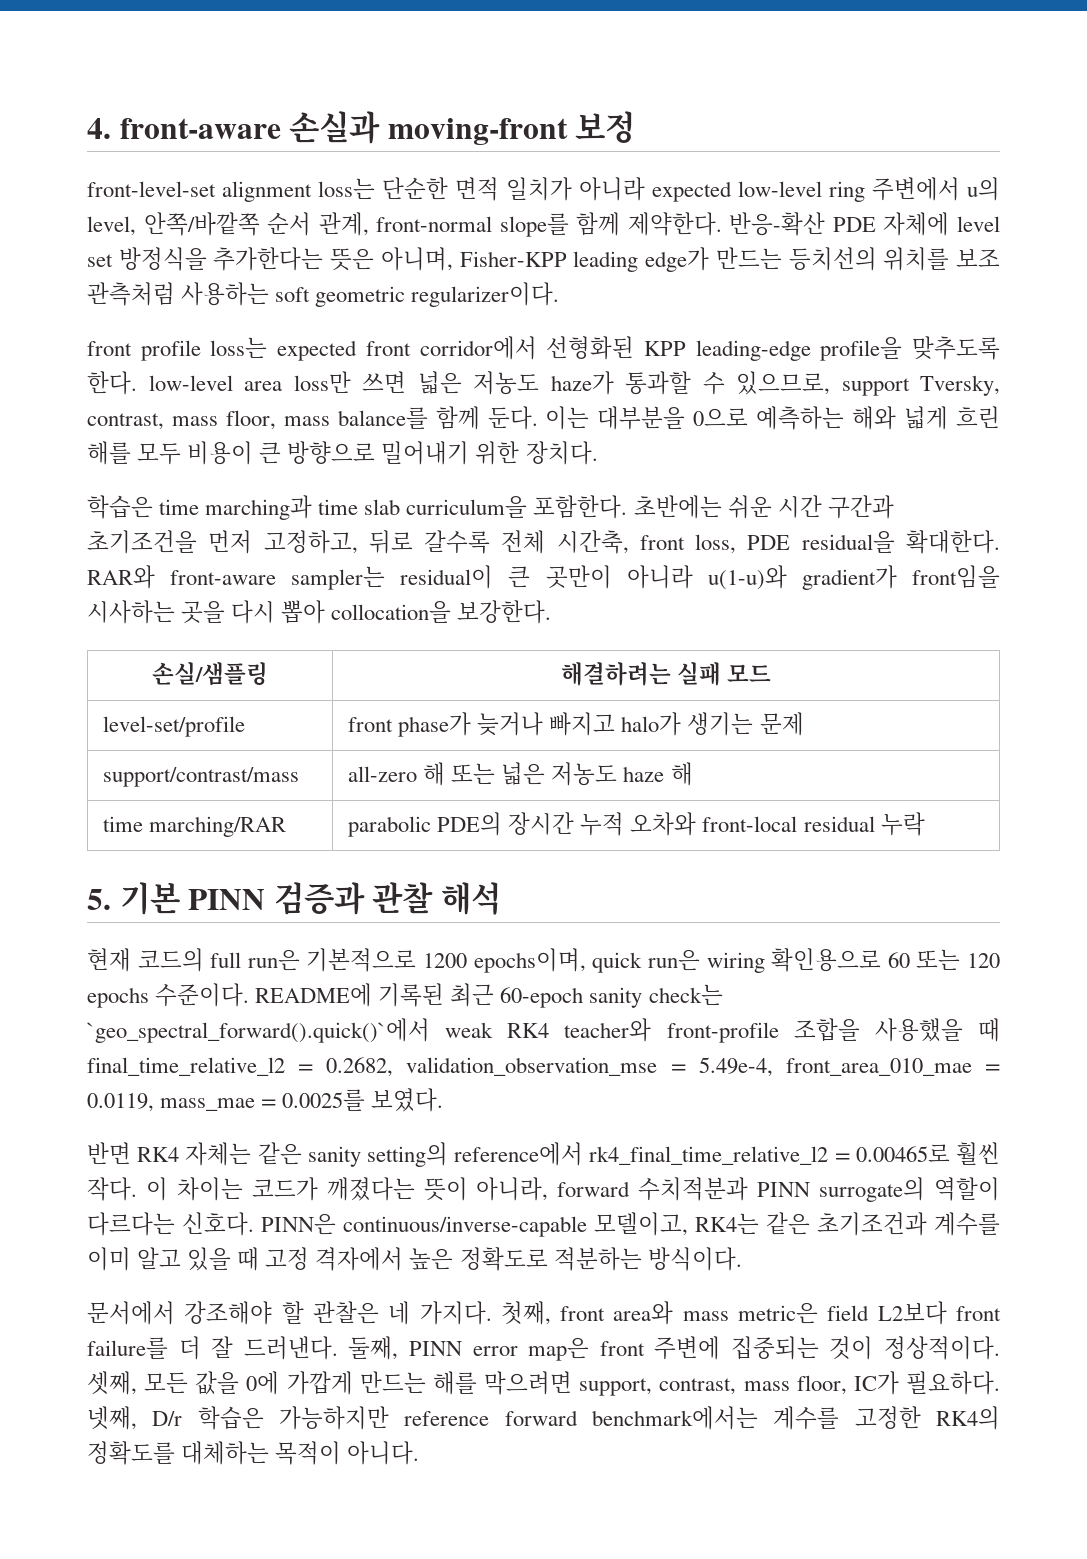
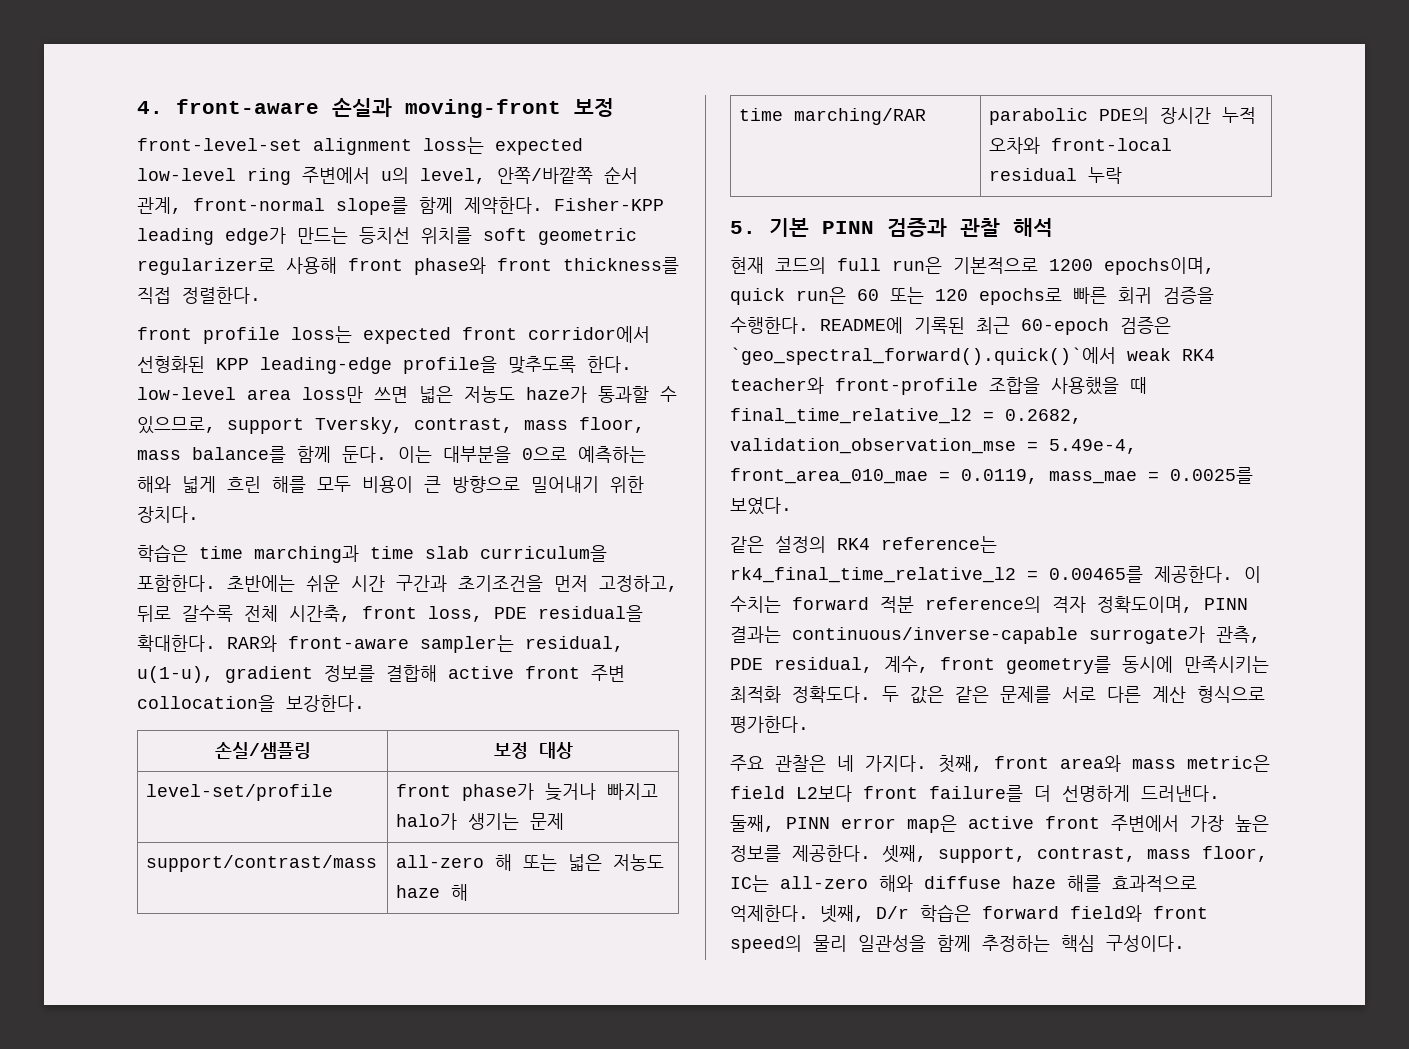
- front-level-set alignment loss는 단순한 면적 일치가 아니라 expected low-level ring 주변에서 u의 level, 안쪽/바깥쪽 순서 관계, front-normal slope를 함께 제약한다.
+ front-level-set alignment loss는 expected low-level ring 주변에서 u의 level, 안쪽/바깥쪽 순서 관계, front-normal slope를 함께 제약한다.
- 반응-확산 PDE 자체에 level set 방정식을 추가한다는 뜻은 아니며, Fisher-KPP leading edge가 만드는 등치선의 위치를 보조 관측처럼 사용하는 soft geometric regularizer이다.
+ Fisher-KPP leading edge가 만드는 등치선 위치를 soft geometric regularizer로 사용해 front phase와 front thickness를 직접 정렬한다.
- RAR와 front-aware sampler는 residual이 큰 곳만이 아니라 u(1-u)와 gradient가 front임을 시사하는 곳을 다시 뽑아 collocation을 보강한다.
+ RAR와 front-aware sampler는 residual, u(1-u), gradient 정보를 결합해 active front 주변 collocation을 보강한다.
- 손실/샘플링 | 해결하려는 실패 모드
+ 손실/샘플링 | 보정 대상
- 현재 코드의 full run은 기본적으로 1200 epochs이며, quick run은 wiring 확인용으로 60 또는 120 epochs 수준이다.
+ 현재 코드의 full run은 기본적으로 1200 epochs이며, quick run은 60 또는 120 epochs로 빠른 회귀 검증을 수행한다.
- README에 기록된 최근 60-epoch sanity check는 `geo_spectral_forward().quick()`에서 weak RK4 teacher와 front-profile 조합을 사용했을 때 final_time_relative_l2 = 0.2682, validation_observation_mse = 5.49e-4, front_area_010_mae = 0.0119, mass_mae = 0.0025를 보였다.
+ README에 기록된 최근 60-epoch 검증은 `geo_spectral_forward().quick()`에서 weak RK4 teacher와 front-profile 조합을 사용했을 때 final_time_relative_l2 = 0.2682, validation_observation_mse = 5.49e-4, front_area_010_mae = 0.0119, mass_mae = 0.0025를 보였다.
- 반면 RK4 자체는 같은 sanity setting의 reference에서 rk4_final_time_relative_l2 = 0.00465로 훨씬 작다. 이 차이는 코드가 깨졌다는 뜻이 아니라, forward 수치적분과 PINN surrogate의 역할이 다르다는 신호다. PINN은 continuous/inverse-capable 모델이고, RK4는 같은 초기조건과 계수를 이미 알고 있을 때 고정 격자에서 높은 정확도로 적분하는 방식이다.
- 문서에서 강조해야 할 관찰은 네 가지다.
+ 같은 설정의 RK4 reference는 rk4_final_time_relative_l2 = 0.00465를 제공한다. 이 수치는 forward 적분 reference의 격자 정확도이며, PINN 결과는 continuous/inverse-capable surrogate가 관측, PDE residual, 계수, front geometry를 동시에 만족시키는 최적화 정확도다. 두 값은 같은 문제를 서로 다른 계산 형식으로 평가한다.
+ 주요 관찰은 네 가지다.
- 첫째, front area와 mass metric은 field L2보다 front failure를 더 잘 드러낸다.
+ 첫째, front area와 mass metric은 field L2보다 front failure를 더 선명하게 드러낸다.
- 둘째, PINN error map은 front 주변에 집중되는 것이 정상적이다. 셋째, 모든 값을 0에 가깝게 만드는 해를 막으려면 support, contrast, mass floor, IC가 필요하다. 넷째, D/r 학습은 가능하지만 reference forward benchmark에서는 계수를 고정한 RK4의 정확도를 대체하는 목적이 아니다.
+ 둘째, PINN error map은 active front 주변에서 가장 높은 정보를 제공한다. 셋째, support, contrast, mass floor, IC는 all-zero 해와 diffuse haze 해를 효과적으로 억제한다. 넷째, D/r 학습은 forward field와 front speed의 물리 일관성을 함께 추정하는 핵심 구성이다.

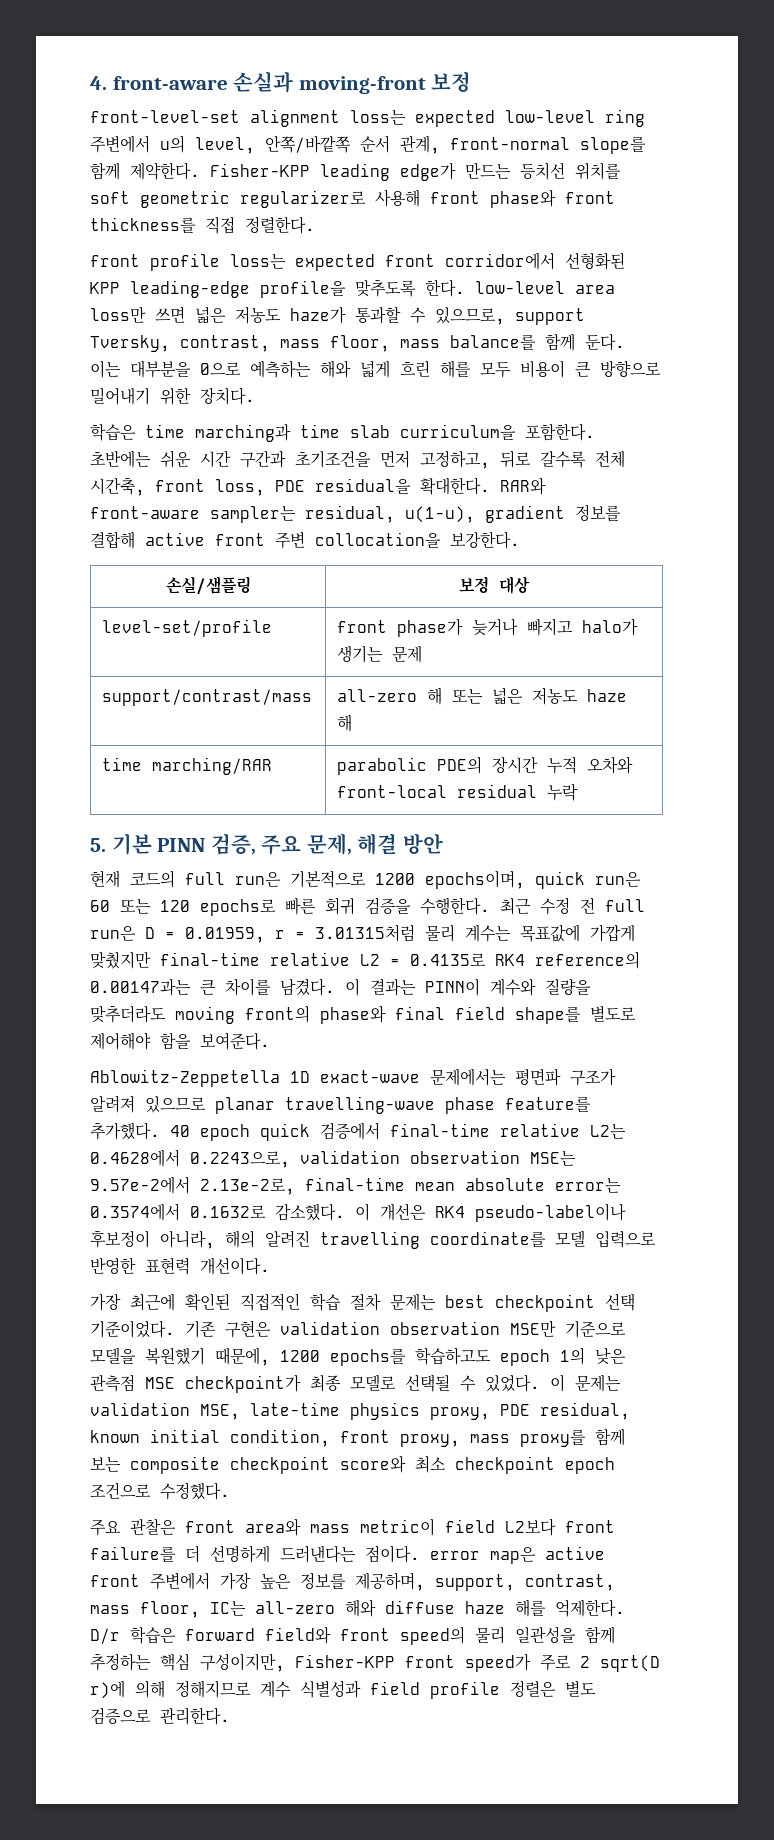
- 5. 기본 PINN 검증과 관찰 해석
+ 5. 기본 PINN 검증, 주요 문제, 해결 방안
- README에 기록된 최근 60-epoch 검증은 `geo_spectral_forward().quick()`에서 weak RK4 teacher와 front-profile 조합을 사용했을 때 final_time_relative_l2 = 0.2682, validation_observation_mse = 5.49e-4, front_area_010_mae = 0.0119, mass_mae = 0.0025를 보였다.
- 같은 설정의 RK4 reference는 rk4_final_time_relative_l2 = 0.00465를 제공한다. 이 수치는 forward 적분 reference의 격자 정확도이며, PINN 결과는 continuous/inverse-capable surrogate가 관측, PDE residual, 계수, front geometry를 동시에 만족시키는 최적화 정확도다. 두 값은 같은 문제를 서로 다른 계산 형식으로 평가한다.
+ 최근 수정 전 full run은 D = 0.01959, r = 3.01315처럼 물리 계수는 목표값에 가깝게 맞췄지만 final-time relative L2 = 0.4135로 RK4 reference의 0.00147과는 큰 차이를 남겼다. 이 결과는 PINN이 계수와 질량을 맞추더라도 moving front의 phase와 final field shape를 별도로 제어해야 함을 보여준다.
+ Ablowitz-Zeppetella 1D exact-wave 문제에서는 평면파 구조가 알려져 있으므로 planar travelling-wave phase feature를 추가했다. 40 epoch quick 검증에서 final-time relative L2는 0.4628에서 0.2243으로, validation observation MSE는 9.57e-2에서 2.13e-2로, final-time mean absolute error는 0.3574에서 0.1632로 감소했다. 이 개선은 RK4 pseudo-label이나 후보정이 아니라, 해의 알려진 travelling coordinate를 모델 입력으로 반영한 표현력 개선이다.
+ 가장 최근에 확인된 직접적인 학습 절차 문제는 best checkpoint 선택 기준이었다. 기존 구현은 validation observation MSE만 기준으로 모델을 복원했기 때문에, 1200 epochs를 학습하고도 epoch 1의 낮은 관측점 MSE checkpoint가 최종 모델로 선택될 수 있었다. 이 문제는 validation MSE, late-time physics proxy, PDE residual, known initial condition, front proxy, mass proxy를 함께 보는 composite checkpoint score와 최소 checkpoint epoch 조건으로 수정했다.
- 주요 관찰은 네 가지다. 첫째, front area와 mass metric은 field L2보다 front failure를 더 선명하게 드러낸다. 둘째, PINN error map은 active front 주변에서 가장 높은 정보를 제공한다. 셋째, support, contrast, mass floor, IC는 all-zero 해와 diffuse haze 해를 효과적으로 억제한다. 넷째, D/r 학습은 forward field와 front speed의 물리 일관성을 함께 추정하는 핵심 구성이다.
+ 주요 관찰은 front area와 mass metric이 field L2보다 front failure를 더 선명하게 드러낸다는 점이다. error map은 active front 주변에서 가장 높은 정보를 제공하며, support, contrast, mass floor, IC는 all-zero 해와 diffuse haze 해를 억제한다. D/r 학습은 forward field와 front speed의 물리 일관성을 함께 추정하는 핵심 구성이지만, Fisher-KPP front speed가 주로 2 sqrt(D r)에 의해 정해지므로 계수 식별성과 field profile 정렬은 별도 검증으로 관리한다.

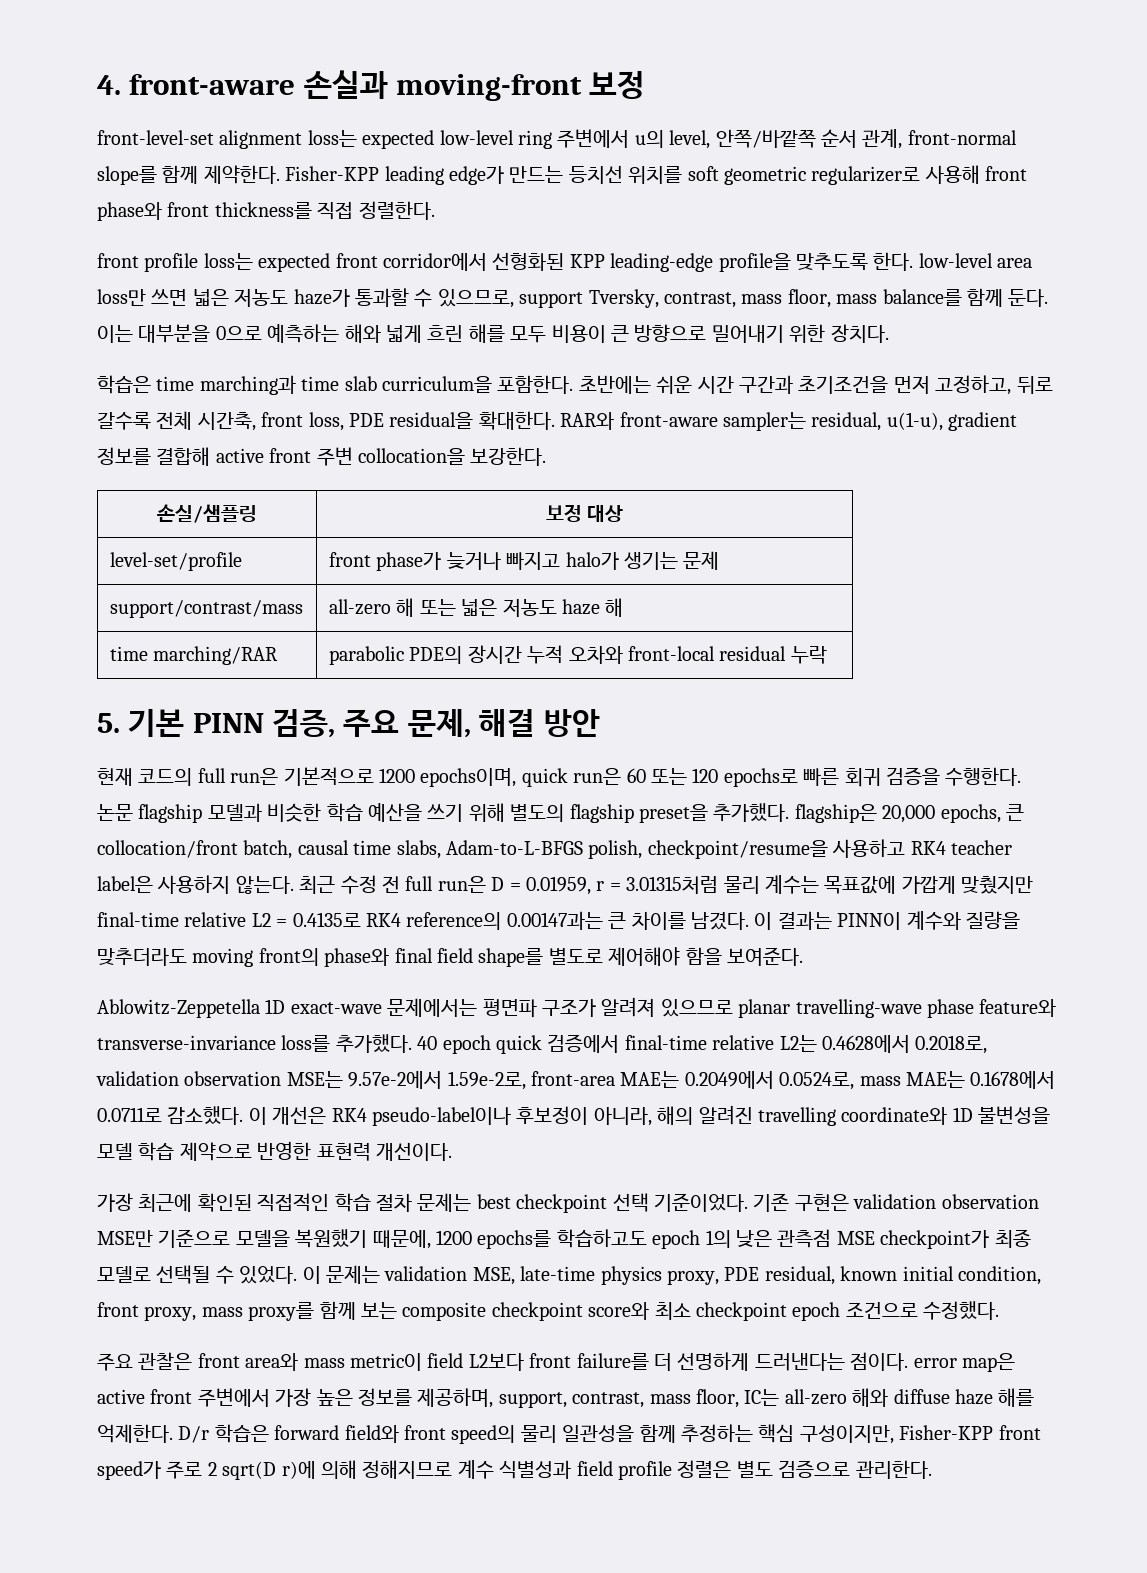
+ 논문 flagship 모델과 비슷한 학습 예산을 쓰기 위해 별도의 flagship preset을 추가했다. flagship은 20,000 epochs, 큰 collocation/front batch, causal time slabs, Adam-to-L-BFGS polish, checkpoint/resume을 사용하고 RK4 teacher label은 사용하지 않는다.
- Ablowitz-Zeppetella 1D exact-wave 문제에서는 평면파 구조가 알려져 있으므로 planar travelling-wave phase feature를 추가했다.
+ Ablowitz-Zeppetella 1D exact-wave 문제에서는 평면파 구조가 알려져 있으므로 planar travelling-wave phase feature와 transverse-invariance loss를 추가했다.
- 40 epoch quick 검증에서 final-time relative L2는 0.4628에서 0.2243으로, validation observation MSE는 9.57e-2에서 2.13e-2로, final-time mean absolute error는 0.3574에서 0.1632로 감소했다.
+ 40 epoch quick 검증에서 final-time relative L2는 0.4628에서 0.2018로, validation observation MSE는 9.57e-2에서 1.59e-2로, front-area MAE는 0.2049에서 0.0524로, mass MAE는 0.1678에서 0.0711로 감소했다.
- 이 개선은 RK4 pseudo-label이나 후보정이 아니라, 해의 알려진 travelling coordinate를 모델 입력으로 반영한 표현력 개선이다.
+ 이 개선은 RK4 pseudo-label이나 후보정이 아니라, 해의 알려진 travelling coordinate와 1D 불변성을 모델 학습 제약으로 반영한 표현력 개선이다.

